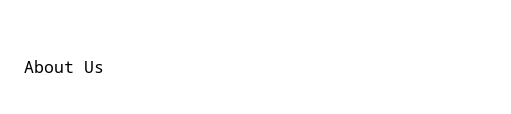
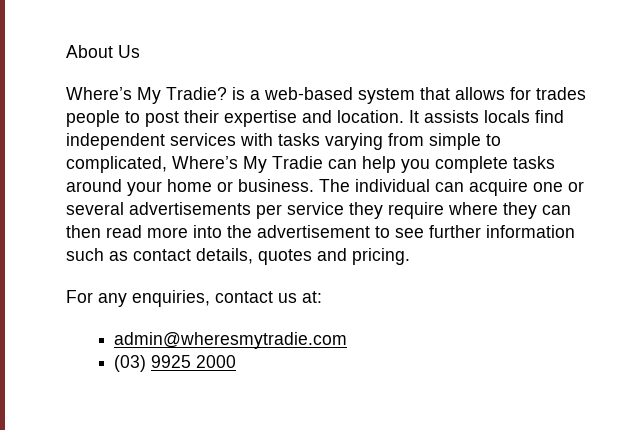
+ Where’s My Tradie? is a web-based system that allows for trades people to post their expertise and location. It assists locals find independent services with tasks varying from simple to complicated, Where’s My Tradie can help you complete tasks around your home or business. The individual can acquire one or several advertisements per service they require where they can then read more into the advertisement to see further information such as contact details, quotes and pricing.
+ For any enquiries, contact us at:
+ admin@wheresmytradie.com
+ (03) 9925 2000

